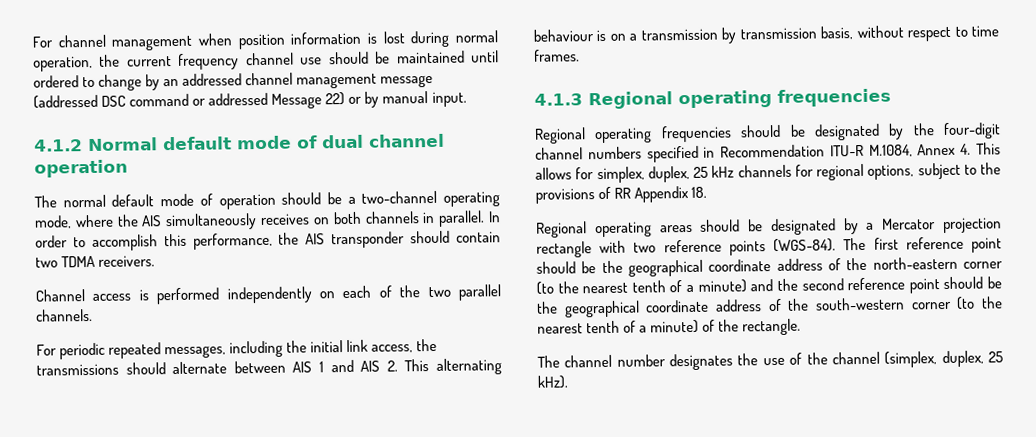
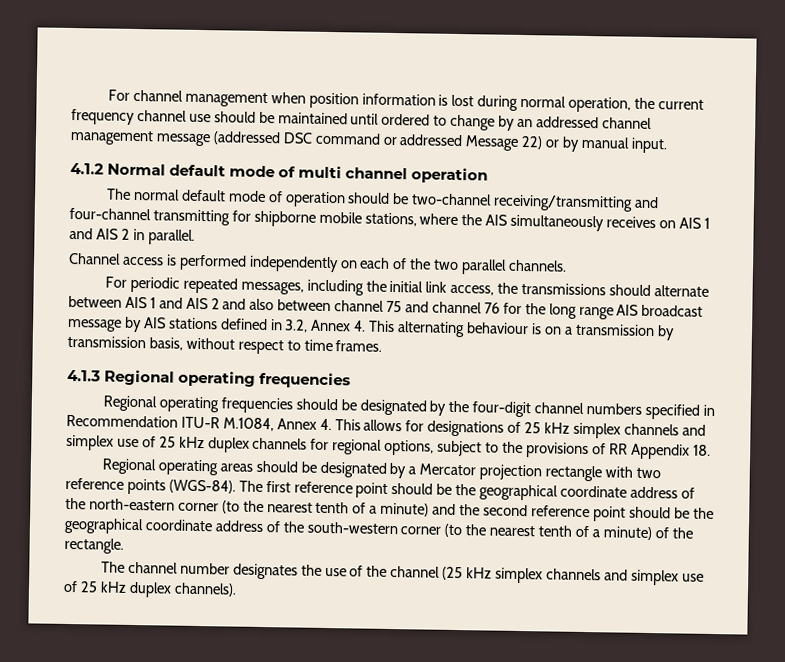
- 4.1.2 Normal default mode of dual channel operation
+ 4.1.2 Normal default mode of multi channel operation
- The normal default mode of operation should be a two-channel operating mode, where the AIS simultaneously receives on both channels in parallel. In order to accomplish this performance, the AIS transponder should contain two TDMA receivers.
+ The normal default mode of operation should be two-channel receiving/transmitting and four-channel transmitting for shipborne mobile stations, where the AIS simultaneously receives on AIS 1 and AIS 2 in parallel.
- For periodic repeated messages, including the initial link access, the transmissions should alternate between AIS 1 and AIS 2. This alternating behaviour is on a transmission by transmission basis, without respect to time frames.
+ For periodic repeated messages, including the initial link access, the transmissions should alternate between AIS 1 and AIS 2 and also between channel 75 and channel 76 for the long range AIS broadcast message by AIS stations defined in 3.2, Annex 4. This alternating behaviour is on a transmission by transmission basis, without respect to time frames.
- Regional operating frequencies should be designated by the four-digit channel numbers specified in Recommendation ITU-R M.1084, Annex 4. This allows for simplex, duplex, 25 kHz channels for regional options, subject to the provisions of RR Appendix 18.
+ Regional operating frequencies should be designated by the four-digit channel numbers specified in Recommendation ITU-R M.1084, Annex 4. This allows for designations of 25 kHz simplex channels and simplex use of 25 kHz duplex channels for regional options, subject to the provisions of RR Appendix 18.
- The channel number designates the use of the channel (simplex, duplex, 25 kHz).
+ The channel number designates the use of the channel (25 kHz simplex channels and simplex use of 25 kHz duplex channels).

